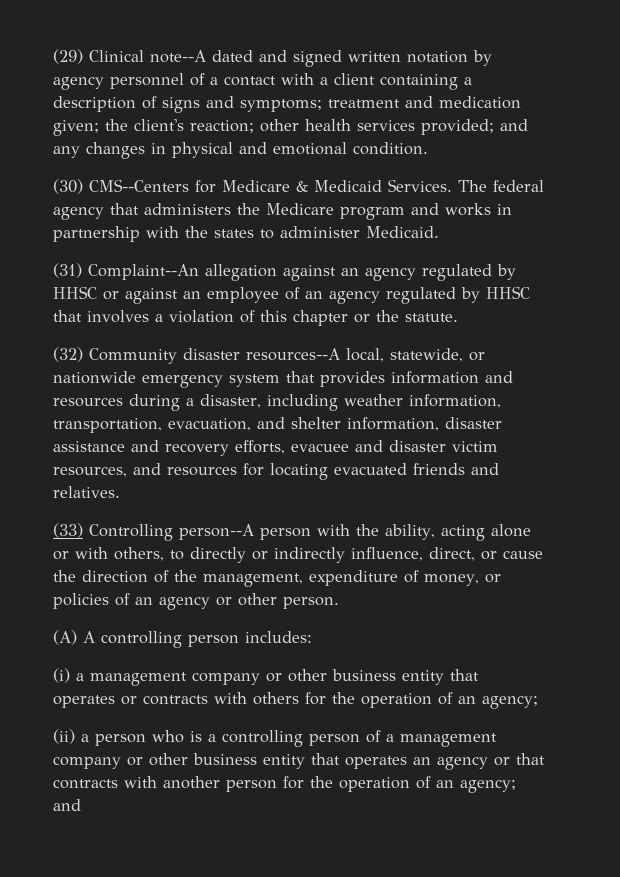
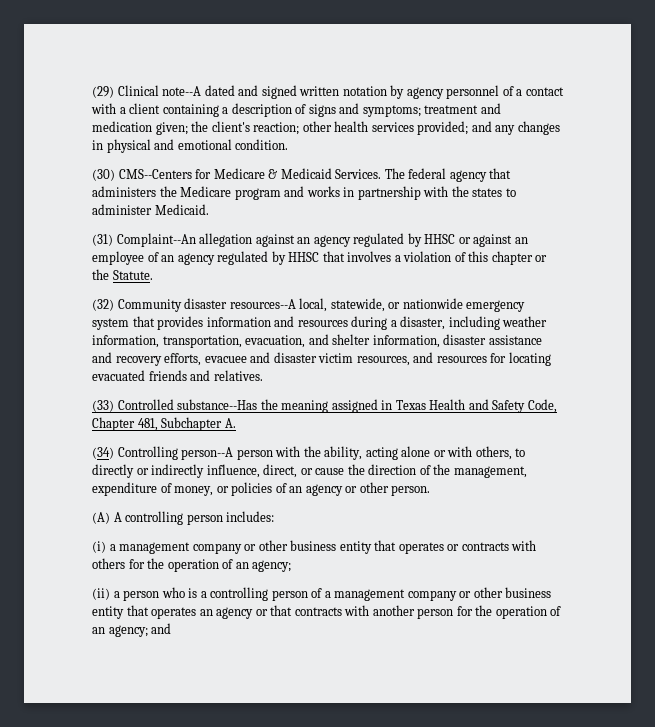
- (31) Complaint--An allegation against an agency regulated by HHSC or against an employee of an agency regulated by HHSC that involves a violation of this chapter or the statute.
+ (31) Complaint--An allegation against an agency regulated by HHSC or against an employee of an agency regulated by HHSC that involves a violation of this chapter or the Statute.
- (33) Controlling person--A person with the ability, acting alone or with others, to directly or indirectly influence, direct, or cause the direction of the management, expenditure of money, or policies of an agency or other person.
+ (33) Controlled substance--Has the meaning assigned in Texas Health and Safety Code, Chapter 481, Subchapter A.
+ (34) Controlling person--A person with the ability, acting alone or with others, to directly or indirectly influence, direct, or cause the direction of the management, expenditure of money, or policies of an agency or other person.

